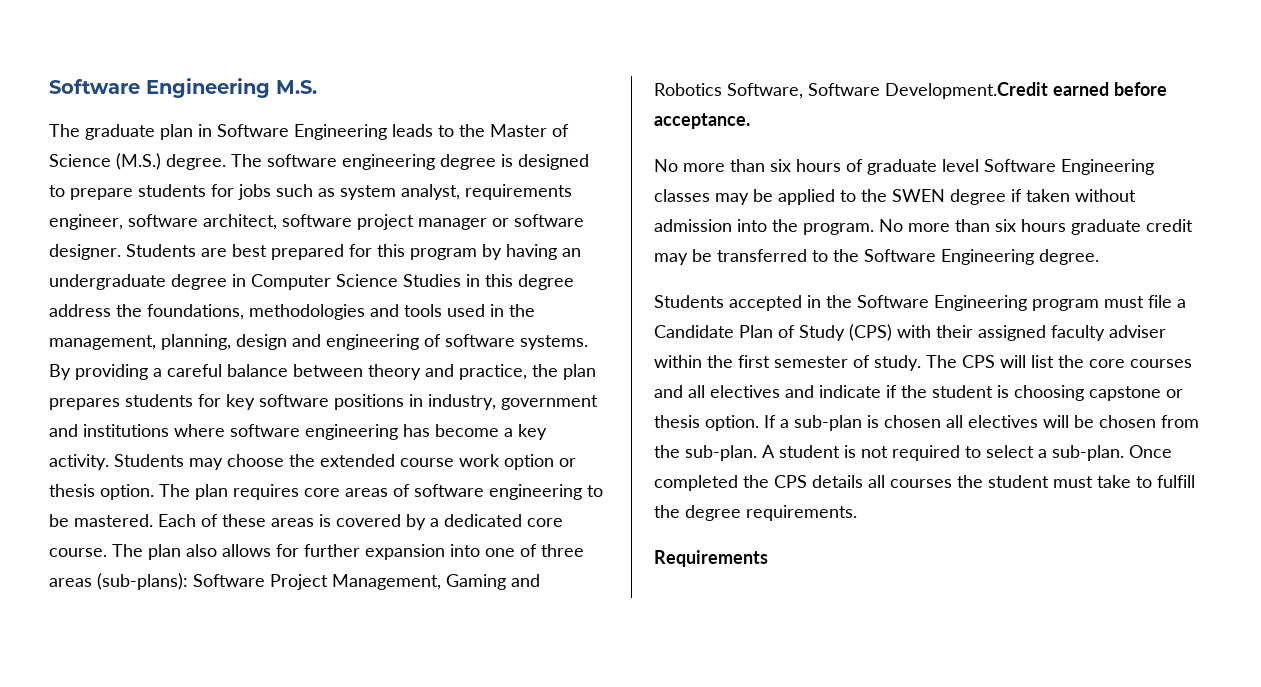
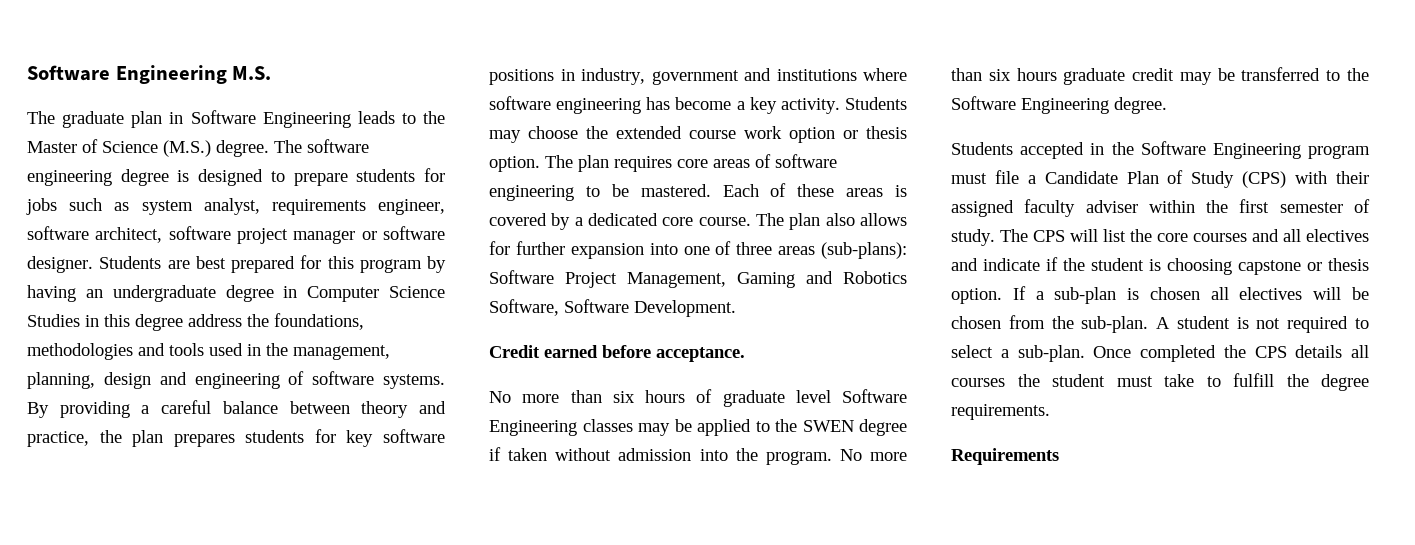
- The plan also allows for further expansion into one of three areas (sub-plans): Software Project Management, Gaming and Robotics Software, Software Development.Credit earned before acceptance.
+ The plan also allows for further expansion into one of three areas (sub-plans): Software Project Management, Gaming and Robotics Software, Software Development.
+ Credit earned before acceptance.

